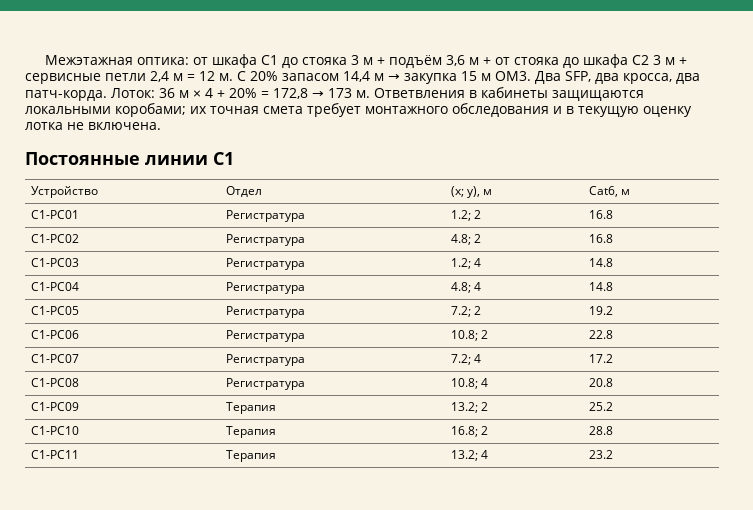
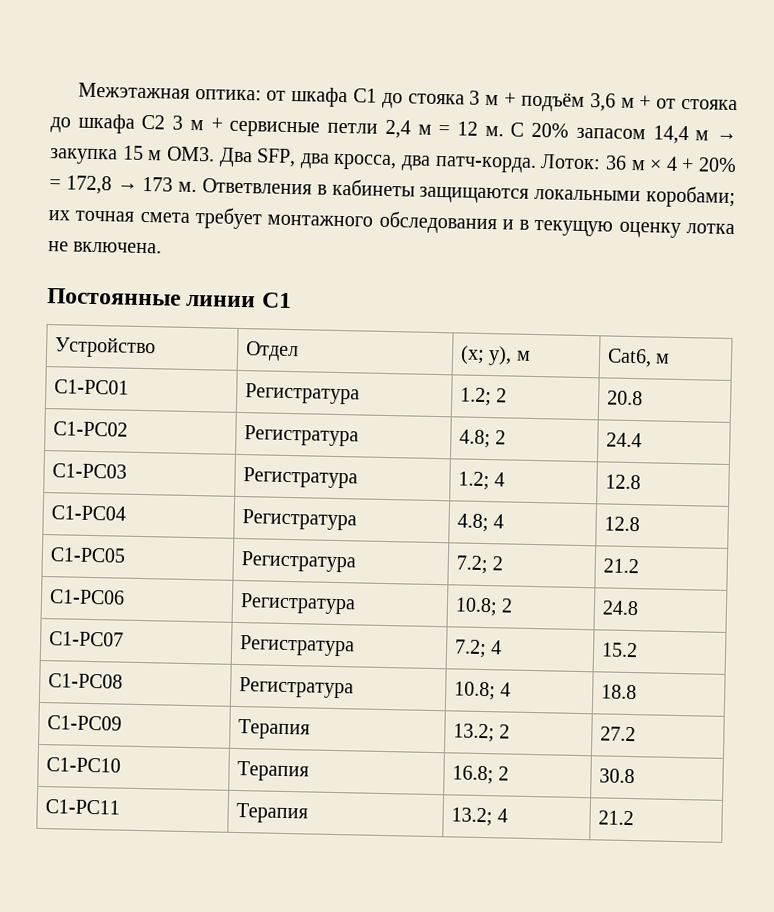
- C1-PC01 | Регистратура | 1.2; 2 | 16.8
+ C1-PC01 | Регистратура | 1.2; 2 | 20.8
- C1-PC02 | Регистратура | 4.8; 2 | 16.8
+ C1-PC02 | Регистратура | 4.8; 2 | 24.4
- C1-PC03 | Регистратура | 1.2; 4 | 14.8
+ C1-PC03 | Регистратура | 1.2; 4 | 12.8
- C1-PC04 | Регистратура | 4.8; 4 | 14.8
+ C1-PC04 | Регистратура | 4.8; 4 | 12.8
- C1-PC05 | Регистратура | 7.2; 2 | 19.2
+ C1-PC05 | Регистратура | 7.2; 2 | 21.2
- C1-PC06 | Регистратура | 10.8; 2 | 22.8
+ C1-PC06 | Регистратура | 10.8; 2 | 24.8
- C1-PC07 | Регистратура | 7.2; 4 | 17.2
+ C1-PC07 | Регистратура | 7.2; 4 | 15.2
- C1-PC08 | Регистратура | 10.8; 4 | 20.8
+ C1-PC08 | Регистратура | 10.8; 4 | 18.8
- C1-PC09 | Терапия | 13.2; 2 | 25.2
+ C1-PC09 | Терапия | 13.2; 2 | 27.2
- C1-PC10 | Терапия | 16.8; 2 | 28.8
+ C1-PC10 | Терапия | 16.8; 2 | 30.8
- C1-PC11 | Терапия | 13.2; 4 | 23.2
+ C1-PC11 | Терапия | 13.2; 4 | 21.2

